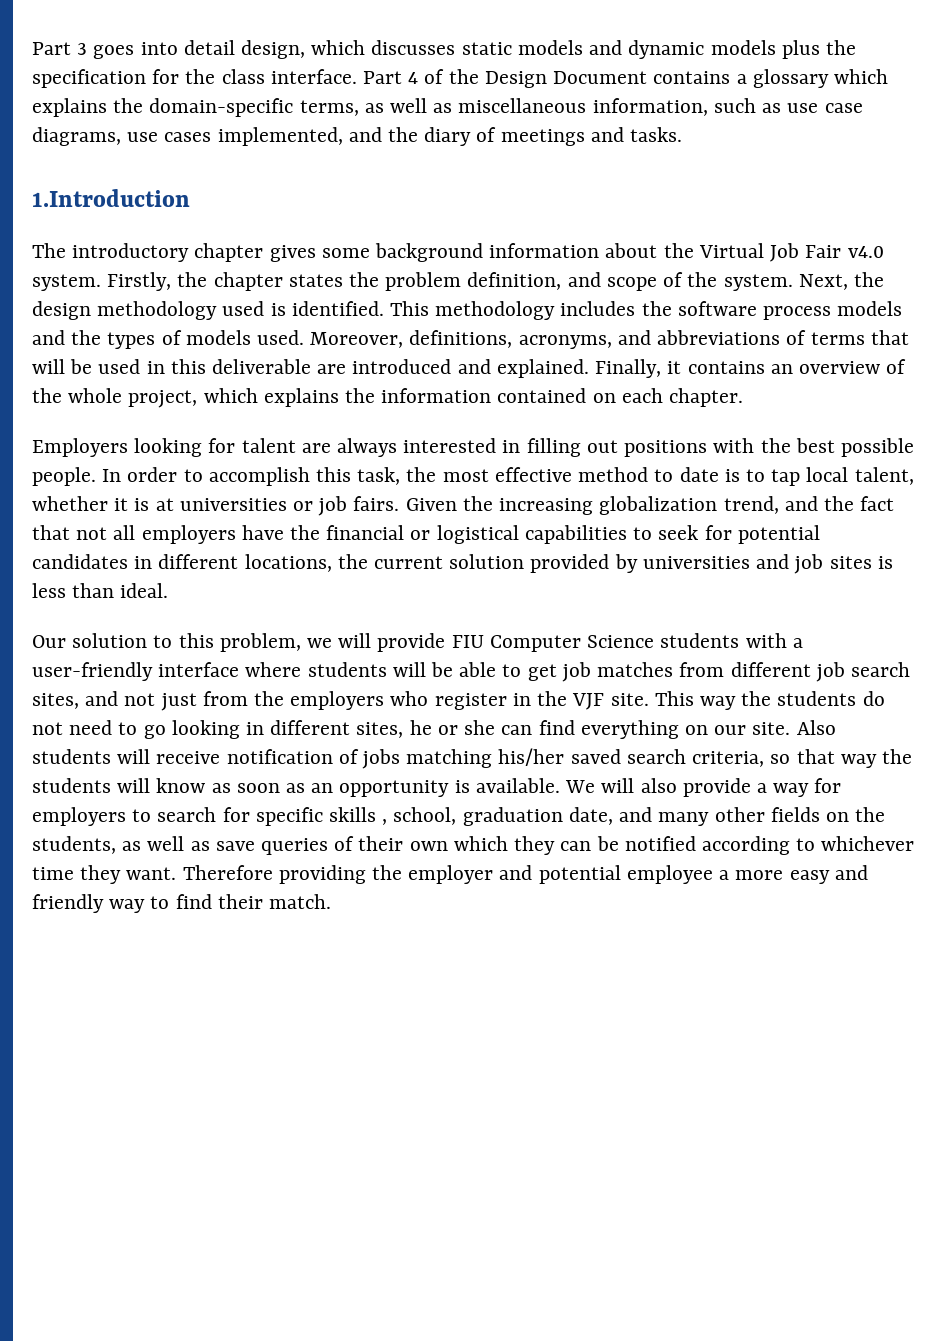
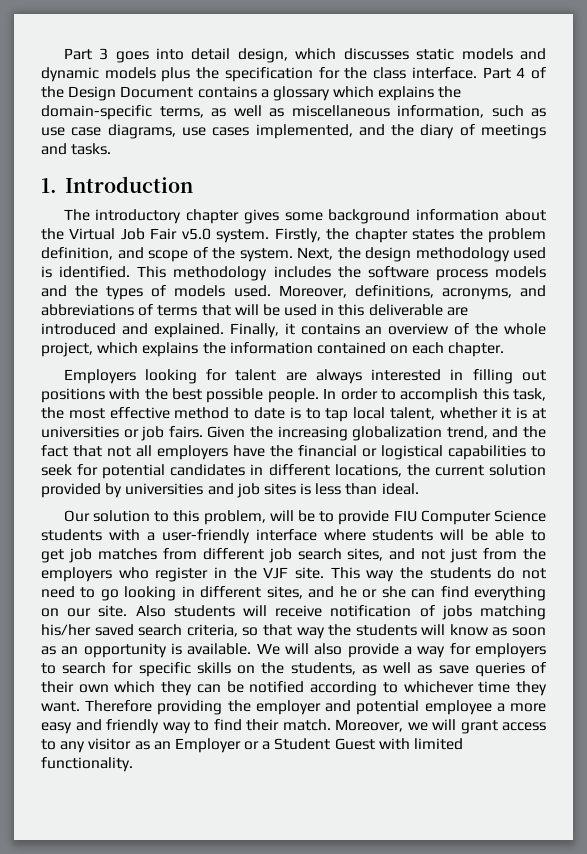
- 1.Introduction
+ 1. Introduction
- The introductory chapter gives some background information about the Virtual Job Fair v4.0 system.
+ The introductory chapter gives some background information about the Virtual Job Fair v5.0 system.
- Our solution to this problem, we will provide FIU Computer Science students with a user-friendly interface where students will be able to get job matches from different job search sites, and not just from the employers who register in the VJF site.
+ Our solution to this problem, will be to provide FIU Computer Science students with a user-friendly interface where students will be able to get job matches from different job search sites, and not just from the employers who register in the VJF site.
- This way the students do not need to go looking in different sites, he or she can find everything on our site.
+ This way the students do not need to go looking in different sites, and he or she can find everything on our site.
- We will also provide a way for employers to search for specific skills , school, graduation date, and many other fields on the students, as well as save queries of their own which they can be notified according to whichever time they want.
+ We will also provide a way for employers to search for specific skills on the students, as well as save queries of their own which they can be notified according to whichever time they want.
+ Moreover, we will grant access to any visitor as an Employer or a Student Guest with limited functionality.

